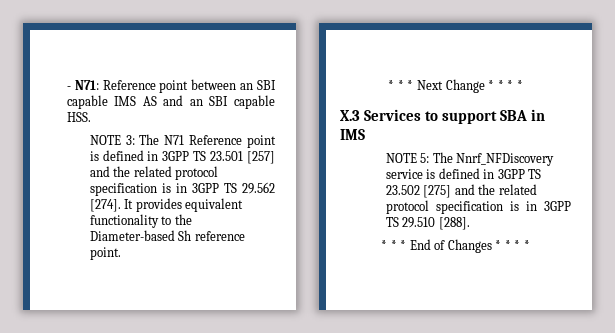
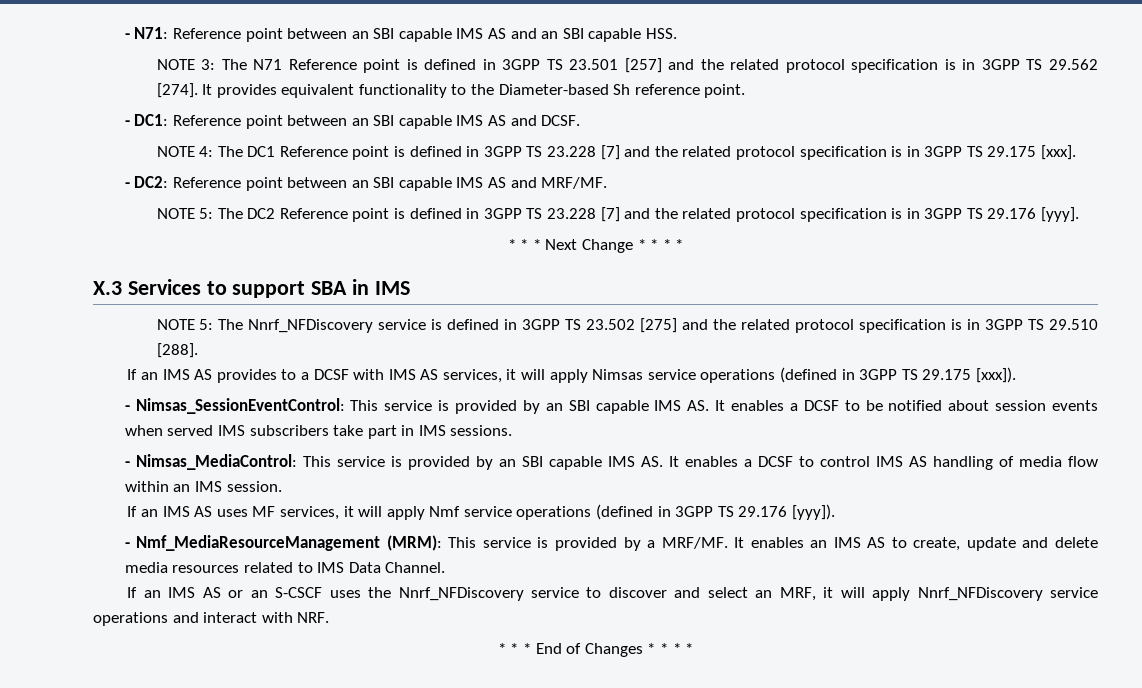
+ - DC1: Reference point between an SBI capable IMS AS and DCSF.
+ NOTE 4: The DC1 Reference point is defined in 3GPP TS 23.228 [7] and the related protocol specification is in 3GPP TS 29.175 [xxx].
+ - DC2: Reference point between an SBI capable IMS AS and MRF/MF.
+ NOTE 5: The DC2 Reference point is defined in 3GPP TS 23.228 [7] and the related protocol specification is in 3GPP TS 29.176 [yyy].
+ If an IMS AS provides to a DCSF with IMS AS services, it will apply Nimsas service operations (defined in 3GPP TS 29.175 [xxx]).
+ - Nimsas_SessionEventControl: This service is provided by an SBI capable IMS AS. It enables a DCSF to be notified about session events when served IMS subscribers take part in IMS sessions.
+ - Nimsas_MediaControl: This service is provided by an SBI capable IMS AS. It enables a DCSF to control IMS AS handling of media flow within an IMS session.
+ If an IMS AS uses MF services, it will apply Nmf service operations (defined in 3GPP TS 29.176 [yyy]).
+ - Nmf_MediaResourceManagement (MRM): This service is provided by a MRF/MF. It enables an IMS AS to create, update and delete media resources related to IMS Data Channel.
+ If an IMS AS or an S-CSCF uses the Nnrf_NFDiscovery service to discover and select an MRF, it will apply Nnrf_NFDiscovery service operations and interact with NRF.

